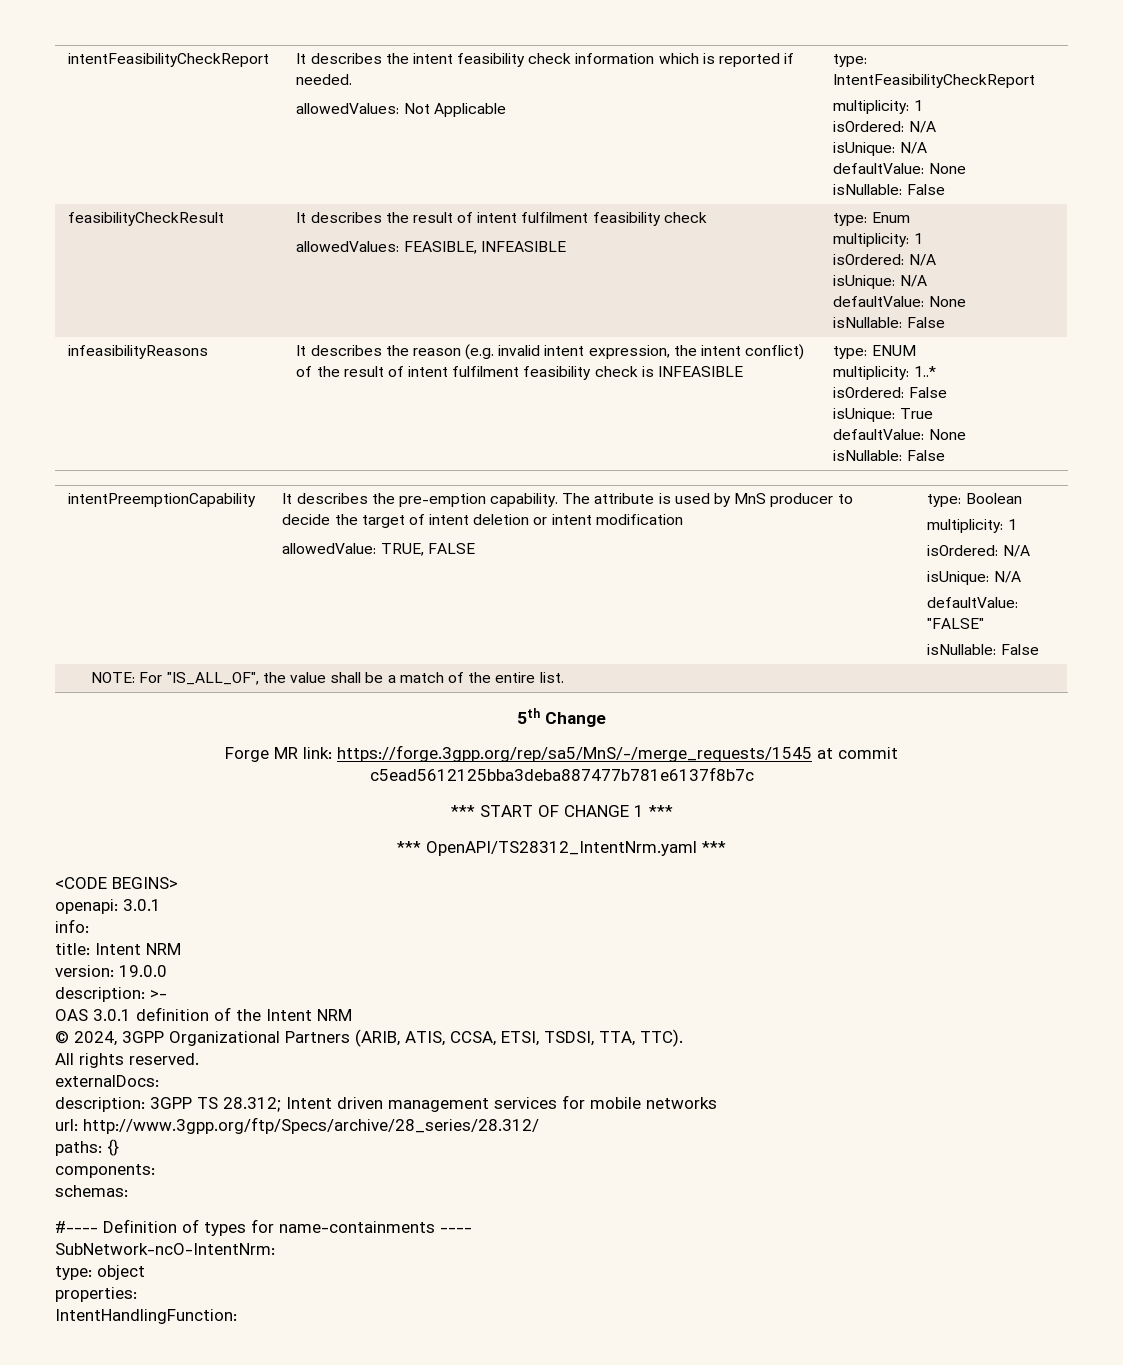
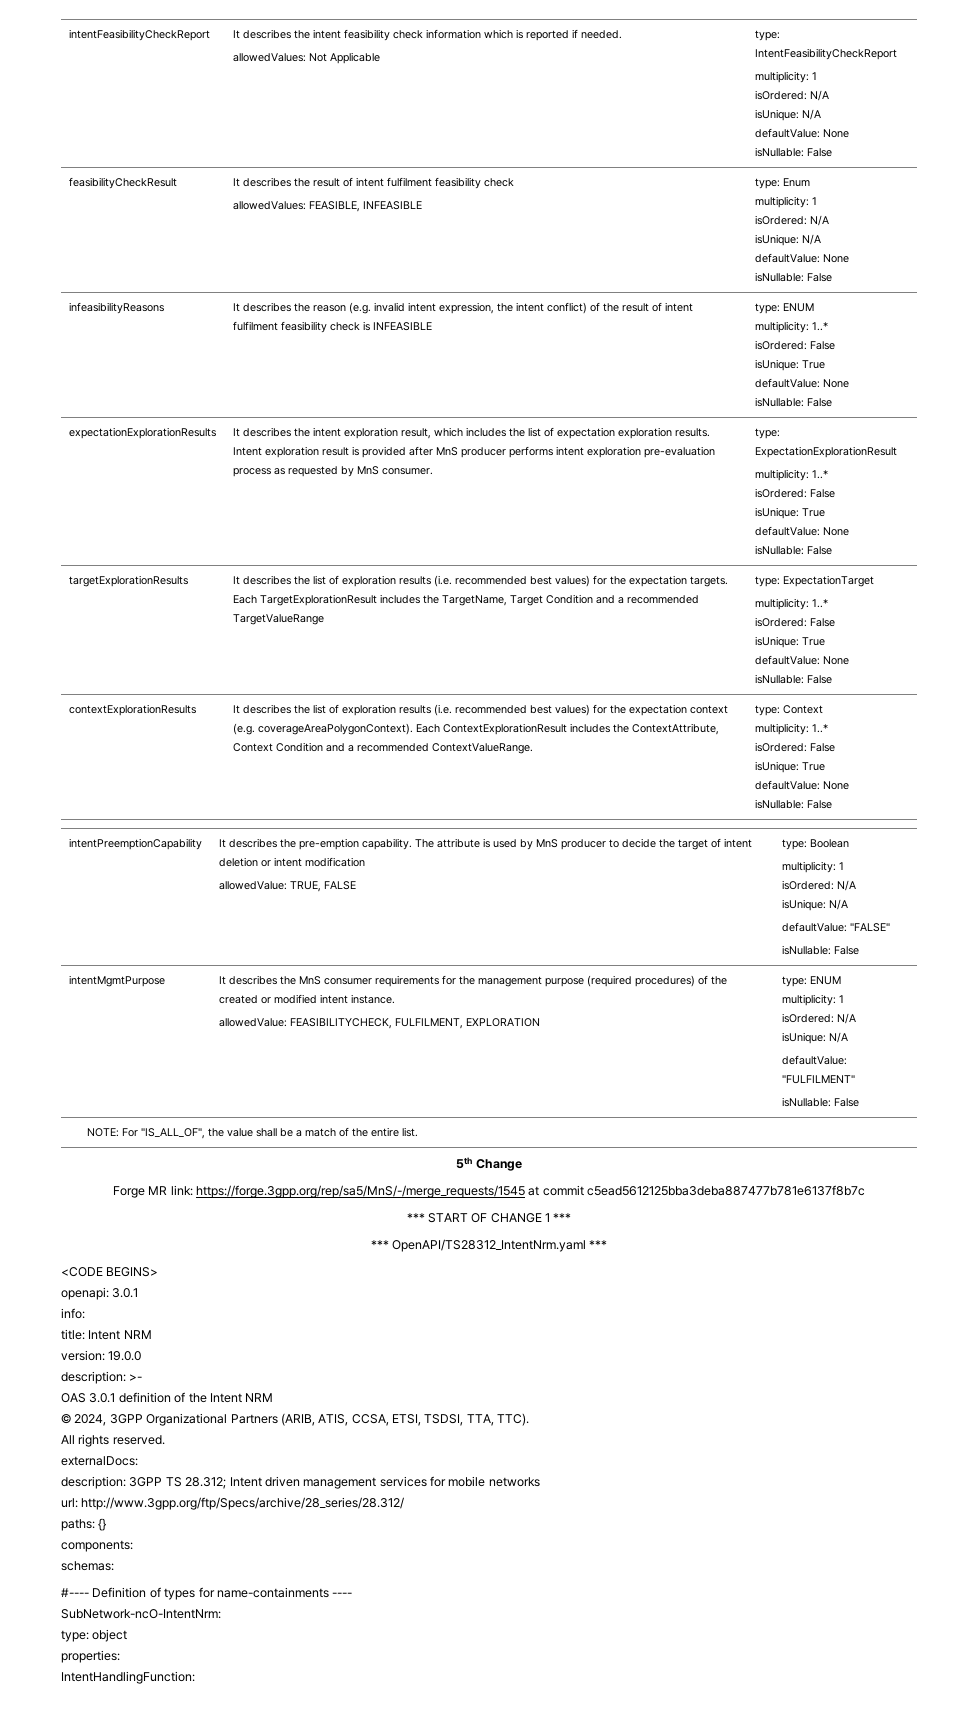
+ expectationExplorationResults | It describes the intent exploration result, which includes the list of expectation exploration results. Intent exploration result is provided after MnS producer performs intent exploration pre-evaluation process as requested by MnS consumer. | type: ExpectationExplorationResult
+ multiplicity: 1..*
+ isOrdered: False
+ isUnique: True
+ defaultValue: None
+ isNullable: False
+ targetExplorationResults | It describes the list of exploration results (i.e. recommended best values) for the expectation targets. Each TargetExplorationResult includes the TargetName, Target Condition and a recommended TargetValueRange | type: ExpectationTarget
+ multiplicity: 1..*
+ isOrdered: False
+ isUnique: True
+ defaultValue: None
+ isNullable: False
+ contextExplorationResults | It describes the list of exploration results (i.e. recommended best values) for the expectation context (e.g. coverageAreaPolygonContext). Each ContextExplorationResult includes the ContextAttribute, Context Condition and a recommended ContextValueRange. | type: Context
+ multiplicity: 1..*
+ isOrdered: False
+ isUnique: True
+ defaultValue: None
+ isNullable: False
+ intentMgmtPurpose | It describes the MnS consumer requirements for the management purpose (required procedures) of the created or modified intent instance.
+ allowedValue: FEASIBILITYCHECK, FULFILMENT, EXPLORATION | type: ENUM
+ multiplicity: 1
+ isOrdered: N/A
+ isUnique: N/A
+ defaultValue: "FULFILMENT"
+ isNullable: False

